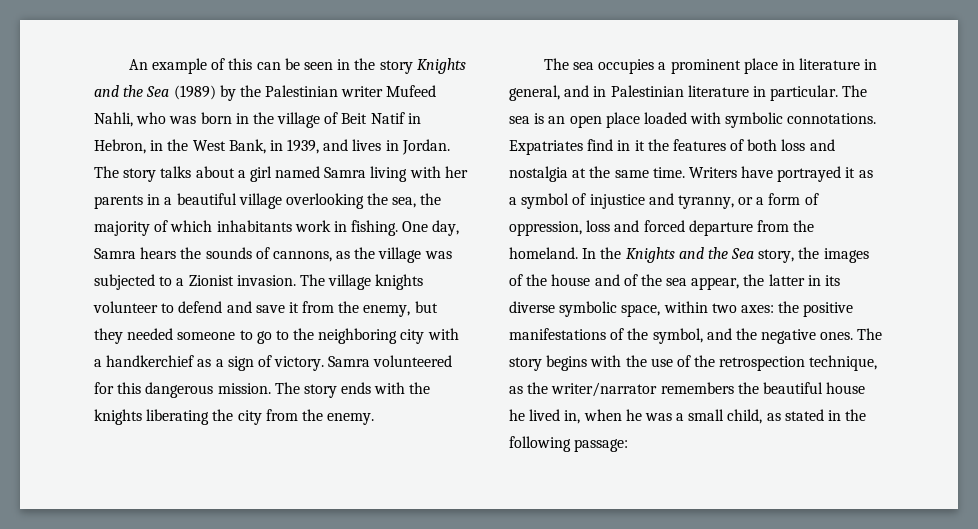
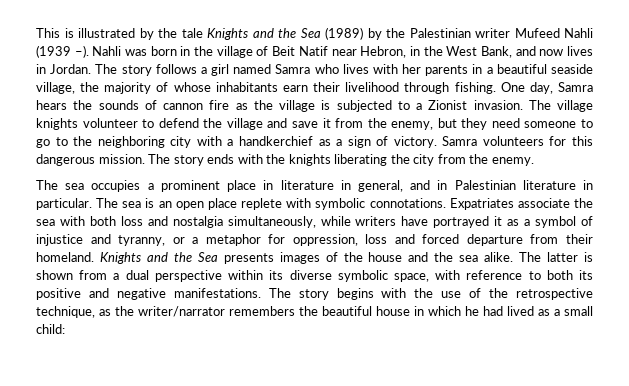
- An example of this can be seen in the story Knights and the Sea (1989) by the Palestinian writer Mufeed Nahli, who was born in the village of Beit Natif in Hebron, in the West Bank, in 1939, and lives in Jordan.
+ This is illustrated by the tale Knights and the Sea (1989) by the Palestinian writer Mufeed Nahli (1939 –). Nahli was born in the village of Beit Natif near Hebron, in the West Bank, and now lives in Jordan.
- The story talks about a girl named Samra living with her parents in a beautiful village overlooking the sea, the majority of which inhabitants work in fishing.
+ The story follows a girl named Samra who lives with her parents in a beautiful seaside village, the majority of whose inhabitants earn their livelihood through fishing.
- One day, Samra hears the sounds of cannons, as the village was subjected to a Zionist invasion.
+ One day, Samra hears the sounds of cannon fire as the village is subjected to a Zionist invasion.
- The village knights volunteer to defend and save it from the enemy, but they needed someone to go to the neighboring city with a handkerchief as a sign of victory.
+ The village knights volunteer to defend the village and save it from the enemy, but they need someone to go to the neighboring city with a handkerchief as a sign of victory.
- Samra volunteered for this dangerous mission.
+ Samra volunteers for this dangerous mission.
- The sea is an open place loaded with symbolic connotations.
+ The sea is an open place replete with symbolic connotations.
- Expatriates find in it the features of both loss and nostalgia at the same time. Writers have portrayed it as a symbol of injustice and tyranny, or a form of oppression, loss and forced departure from the homeland. In the Knights and the Sea story, the images of the house and of the sea appear, the latter in its diverse symbolic space, within two axes: the positive manifestations of the symbol, and the negative ones.
+ Expatriates associate the sea with both loss and nostalgia simultaneously, while writers have portrayed it as a symbol of injustice and tyranny, or a metaphor for oppression, loss and forced departure from their homeland. Knights and the Sea presents images of the house and the sea alike. The latter is shown from a dual perspective within its diverse symbolic space, with reference to both its positive and negative manifestations.
- The story begins with the use of the retrospection technique, as the writer/narrator remembers the beautiful house he lived in, when he was a small child, as stated in the following passage:
+ The story begins with the use of the retrospective technique, as the writer/narrator remembers the beautiful house in which he had lived as a small child:

